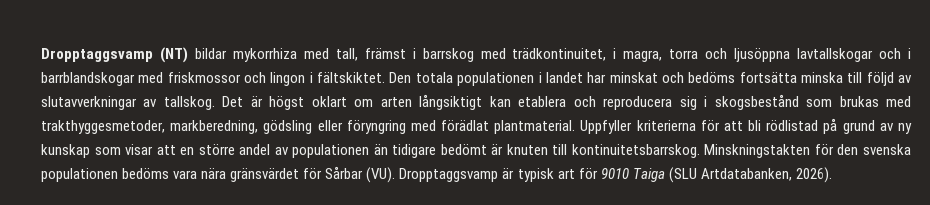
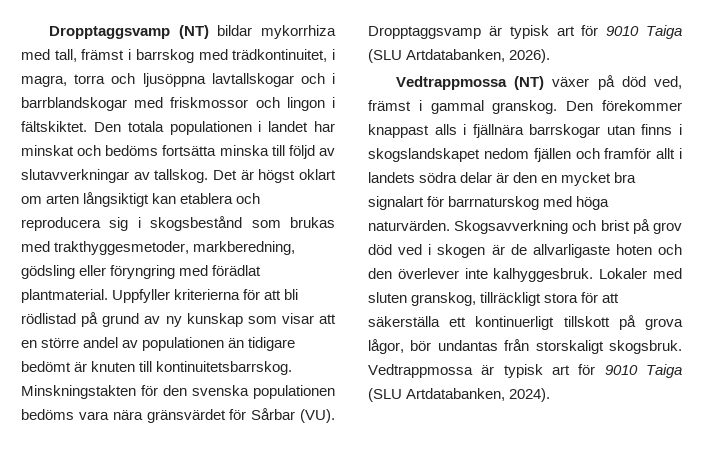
+ Vedtrappmossa (NT) växer på död ved, främst i gammal granskog. Den förekommer knappast alls i fjällnära barrskogar utan finns i skogslandskapet nedom fjällen och framför allt i landets södra delar är den en mycket bra signalart för barrnaturskog med höga naturvärden. Skogsavverkning och brist på grov död ved i skogen är de allvarligaste hoten och den överlever inte kalhyggesbruk. Lokaler med sluten granskog, tillräckligt stora för att säkerställa ett kontinuerligt tillskott på grova lågor, bör undantas från storskaligt skogsbruk. Vedtrappmossa är typisk art för 9010 Taiga (SLU Artdatabanken, 2024).

